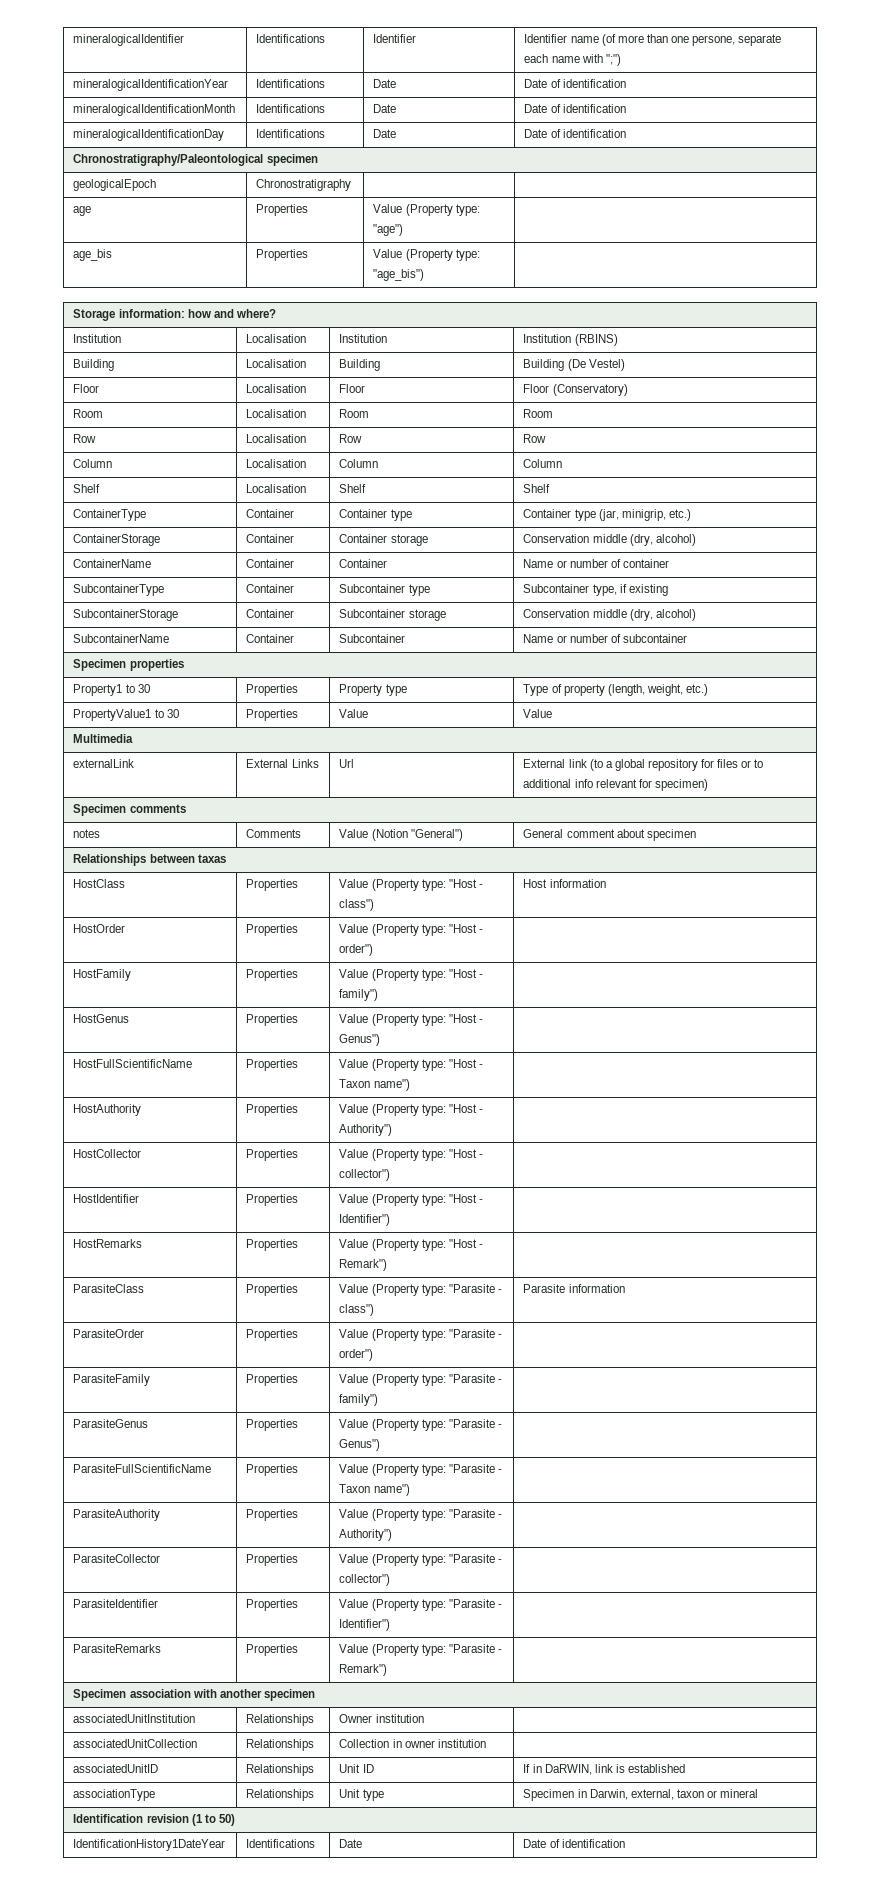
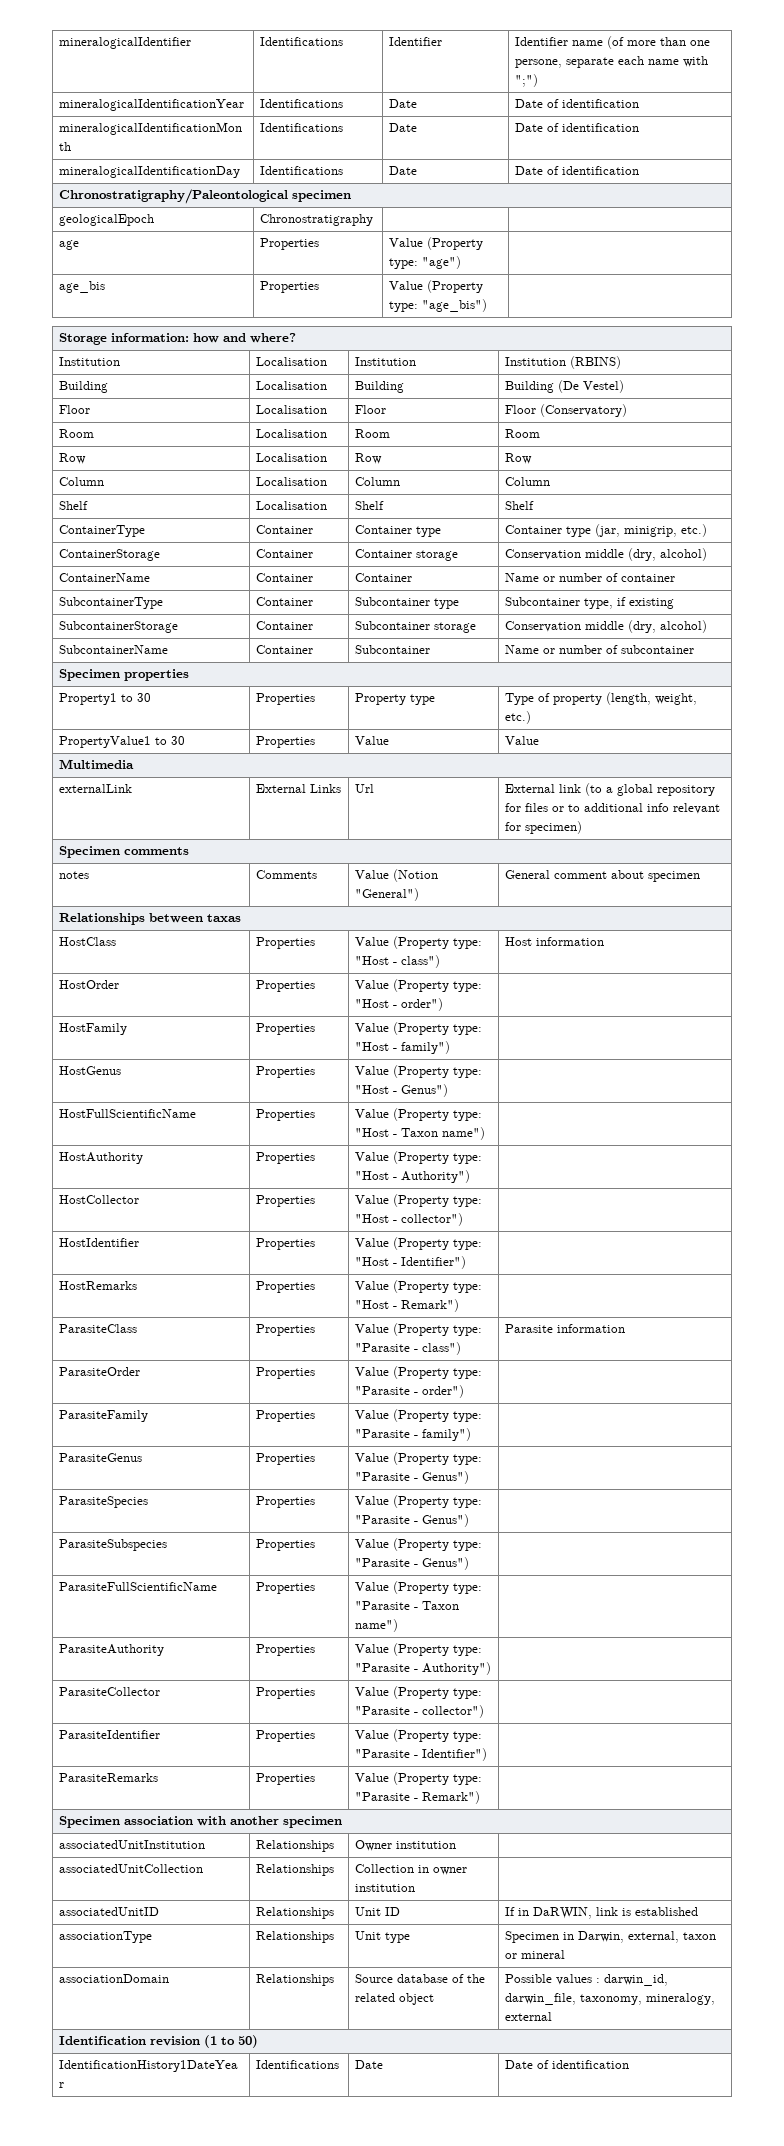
+ ParasiteSpecies | Properties | Value (Property type: "Parasite - Genus") |
+ ParasiteSubspecies | Properties | Value (Property type: "Parasite - Genus") |
+ associationDomain | Relationships | Source database of the related object | Possible values : darwin_id, darwin_file, taxonomy, mineralogy, external

